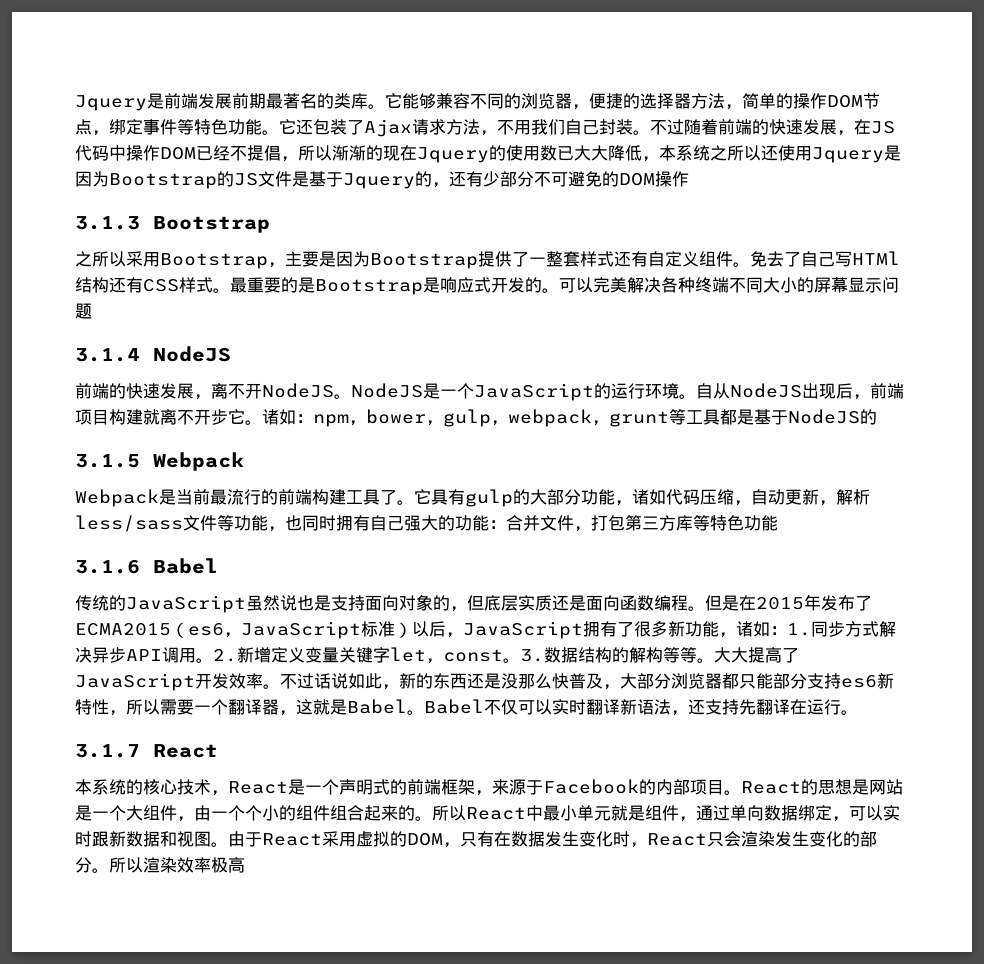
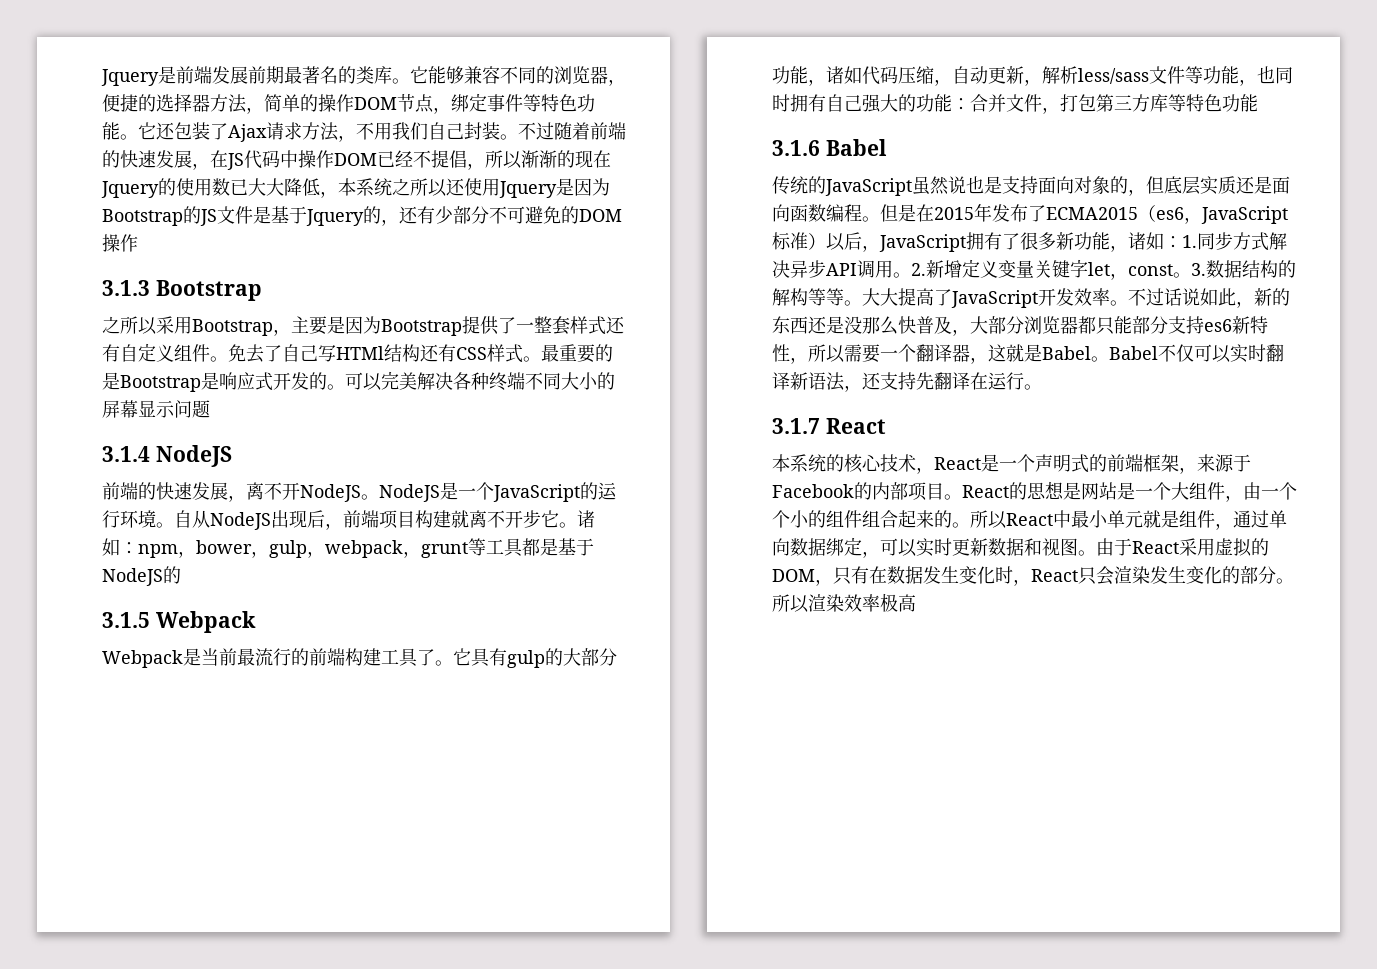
- 所以React中最小单元就是组件，通过单向数据绑定，可以实时跟新数据和视图。
+ 所以React中最小单元就是组件，通过单向数据绑定，可以实时更新数据和视图。

